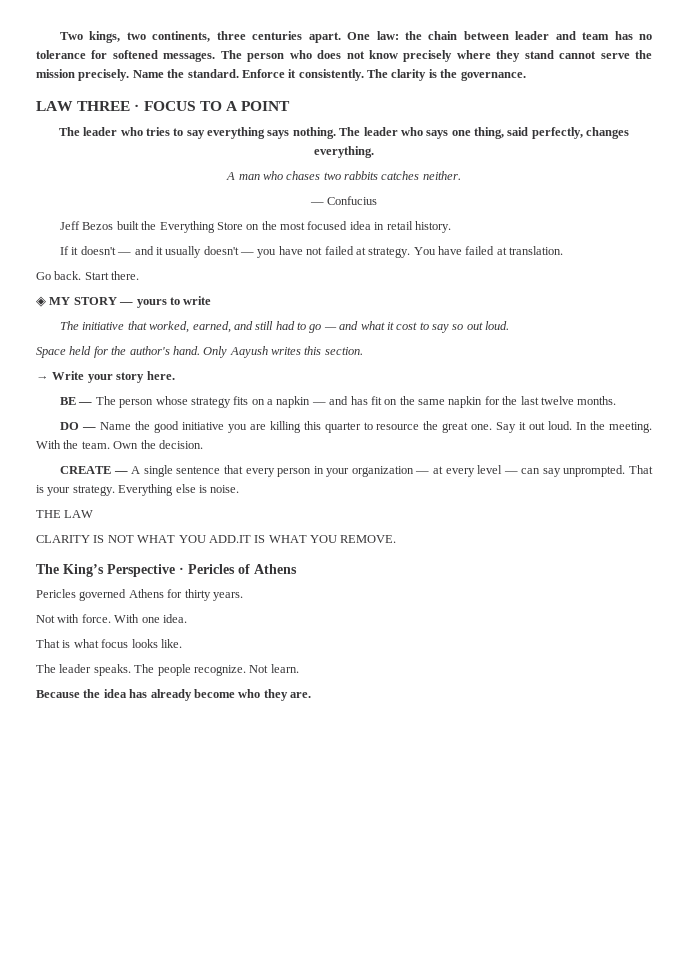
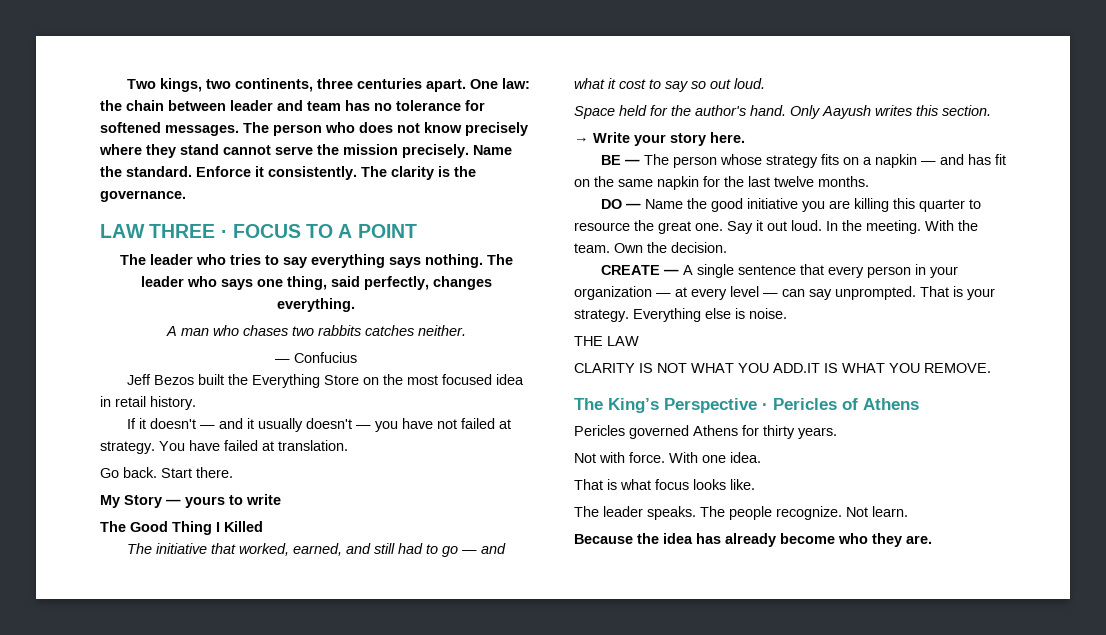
- ◈ MY STORY — yours to write
+ My Story — yours to write
+ The Good Thing I Killed

